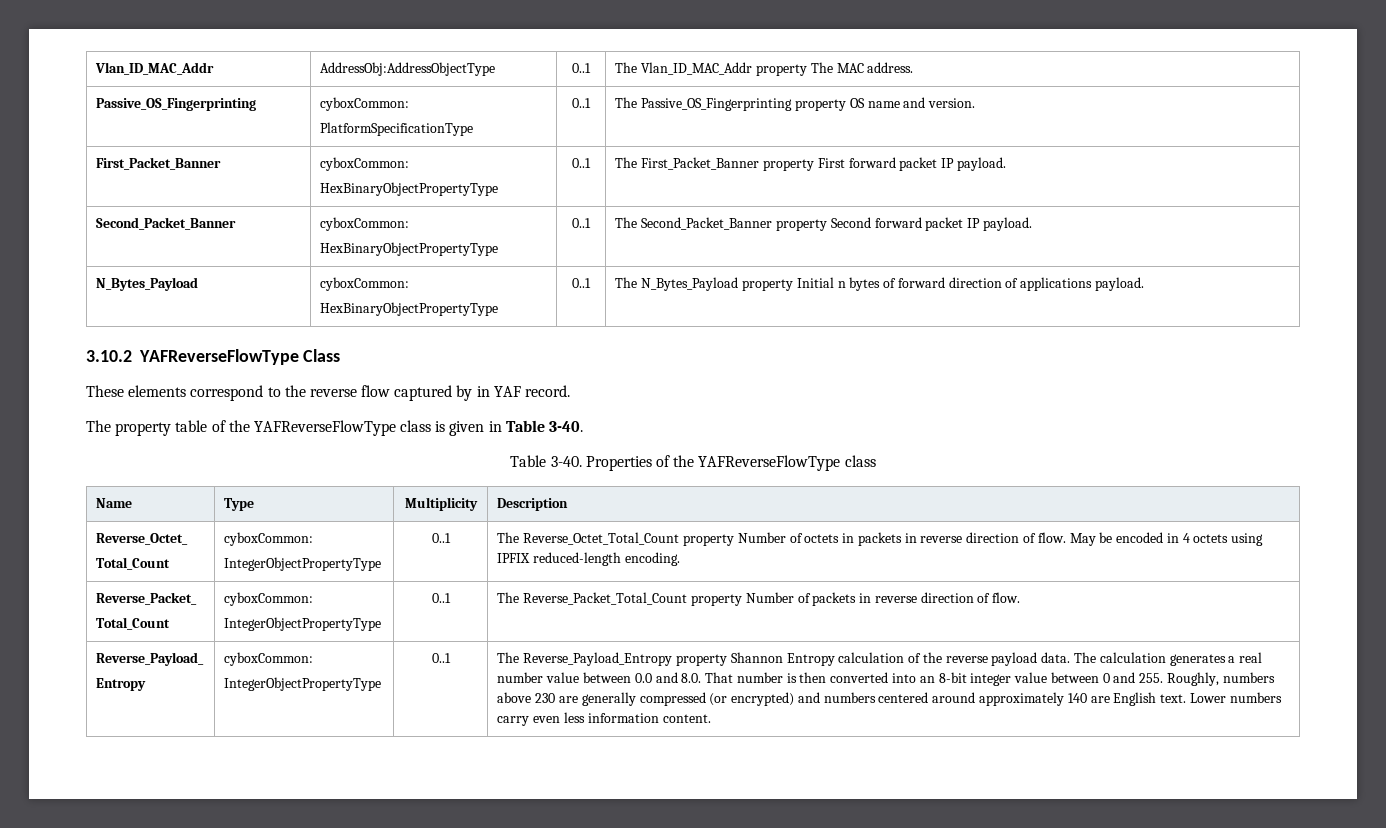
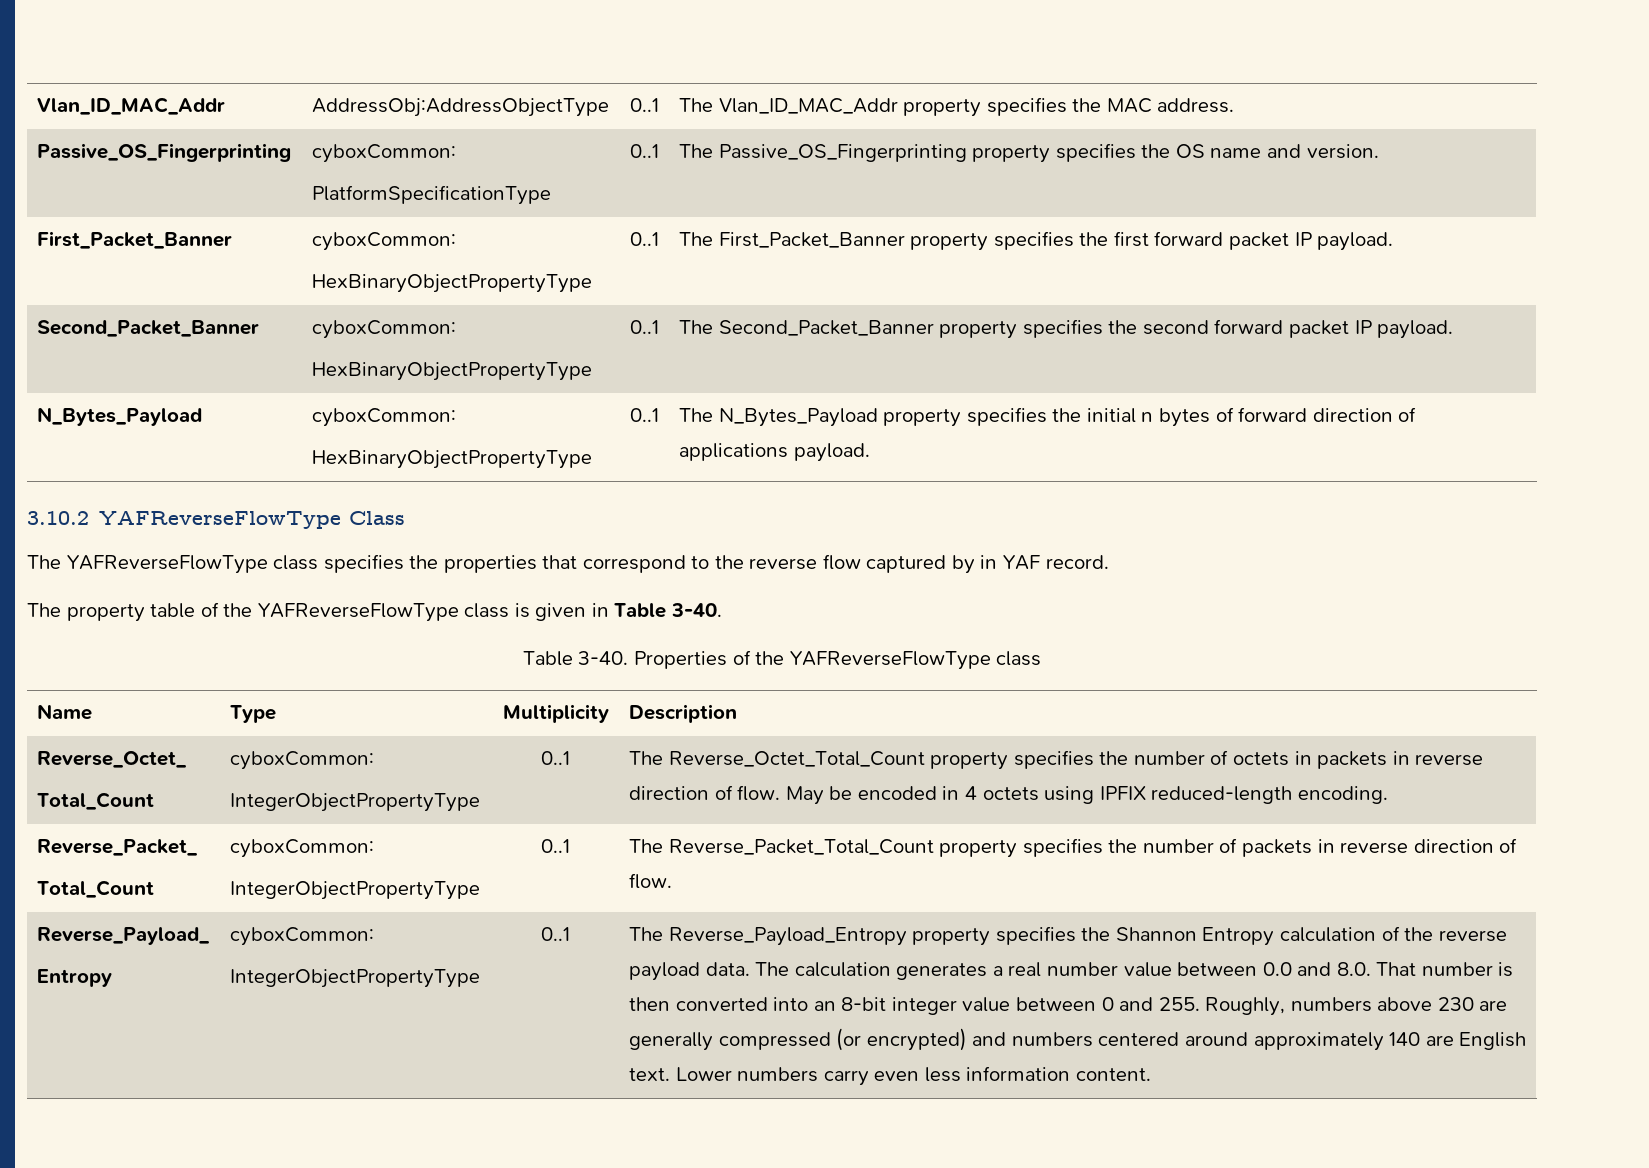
- Vlan_ID_MAC_Addr | AddressObj:AddressObjectType | 0..1 | The Vlan_ID_MAC_Addr property The MAC address.
+ Vlan_ID_MAC_Addr | AddressObj:AddressObjectType | 0..1 | The Vlan_ID_MAC_Addr property specifies the MAC address.
  Passive_OS_Fingerprinting | cyboxCommon:
- PlatformSpecificationType | 0..1 | The Passive_OS_Fingerprinting property OS name and version.
+ PlatformSpecificationType | 0..1 | The Passive_OS_Fingerprinting property specifies the OS name and version.
  First_Packet_Banner | cyboxCommon:
- HexBinaryObjectPropertyType | 0..1 | The First_Packet_Banner property First forward packet IP payload.
+ HexBinaryObjectPropertyType | 0..1 | The First_Packet_Banner property specifies the first forward packet IP payload.
  Second_Packet_Banner | cyboxCommon:
- HexBinaryObjectPropertyType | 0..1 | The Second_Packet_Banner property Second forward packet IP payload.
+ HexBinaryObjectPropertyType | 0..1 | The Second_Packet_Banner property specifies the second forward packet IP payload.
  N_Bytes_Payload | cyboxCommon:
- HexBinaryObjectPropertyType | 0..1 | The N_Bytes_Payload property Initial n bytes of forward direction of applications payload.
+ HexBinaryObjectPropertyType | 0..1 | The N_Bytes_Payload property specifies the initial n bytes of forward direction of applications payload.
- These elements correspond to the reverse flow captured by in YAF record.
+ The YAFReverseFlowType class specifies the properties that correspond to the reverse flow captured by in YAF record.
  Reverse_Octet_
  Total_Count | cyboxCommon:
- IntegerObjectPropertyType | 0..1 | The Reverse_Octet_Total_Count property Number of octets in packets in reverse direction of flow. May be encoded in 4 octets using IPFIX reduced-length encoding.
+ IntegerObjectPropertyType | 0..1 | The Reverse_Octet_Total_Count property specifies the number of octets in packets in reverse direction of flow. May be encoded in 4 octets using IPFIX reduced-length encoding.
  Reverse_Packet_
  Total_Count | cyboxCommon:
- IntegerObjectPropertyType | 0..1 | The Reverse_Packet_Total_Count property Number of packets in reverse direction of flow.
+ IntegerObjectPropertyType | 0..1 | The Reverse_Packet_Total_Count property specifies the number of packets in reverse direction of flow.
- The Reverse_Payload_Entropy property Shannon Entropy calculation of the reverse payload data.
+ The Reverse_Payload_Entropy property specifies the Shannon Entropy calculation of the reverse payload data.

